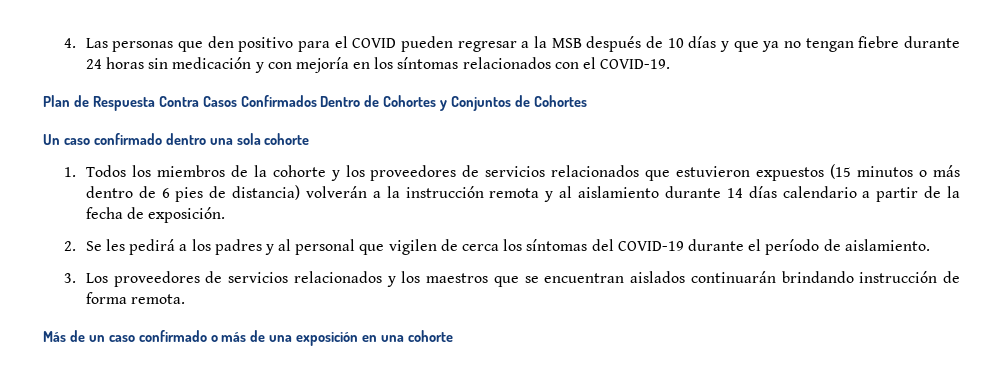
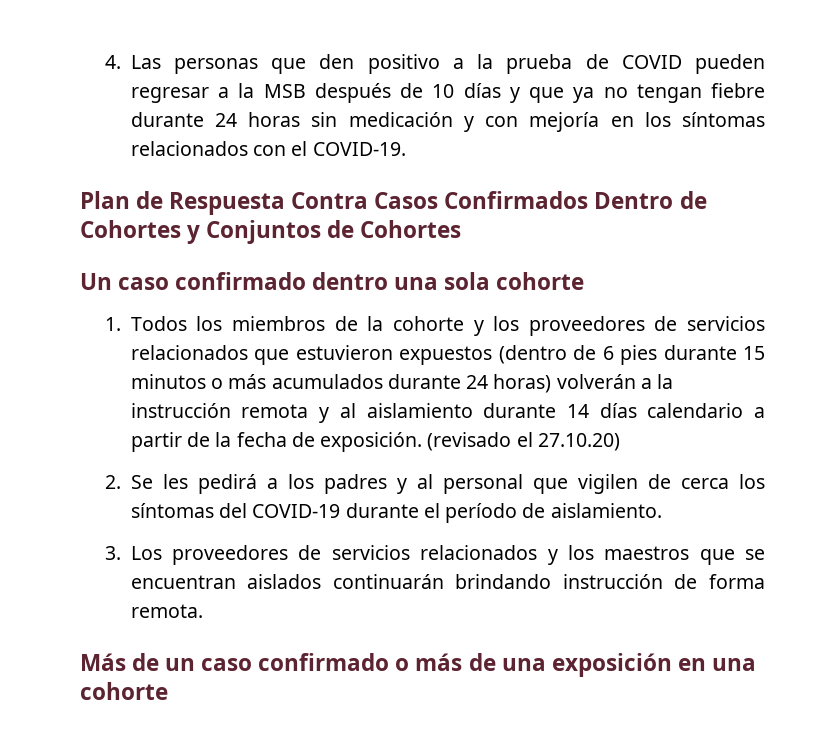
- 4. Las personas que den positivo para el COVID pueden regresar a la MSB después de 10 días y que ya no tengan fiebre durante 24 horas sin medicación y con mejoría en los síntomas relacionados con el COVID-19.
+ 4. Las personas que den positivo a la prueba de COVID pueden regresar a la MSB después de 10 días y que ya no tengan fiebre durante 24 horas sin medicación y con mejoría en los síntomas relacionados con el COVID-19.
- 1. Todos los miembros de la cohorte y los proveedores de servicios relacionados que estuvieron expuestos (15 minutos o más dentro de 6 pies de distancia) volverán a la instrucción remota y al aislamiento durante 14 días calendario a partir de la fecha de exposición.
+ 1. Todos los miembros de la cohorte y los proveedores de servicios relacionados que estuvieron expuestos (dentro de 6 pies durante 15 minutos o más acumulados durante 24 horas) volverán a la instrucción remota y al aislamiento durante 14 días calendario a partir de la fecha de exposición. (revisado el 27.10.20)

